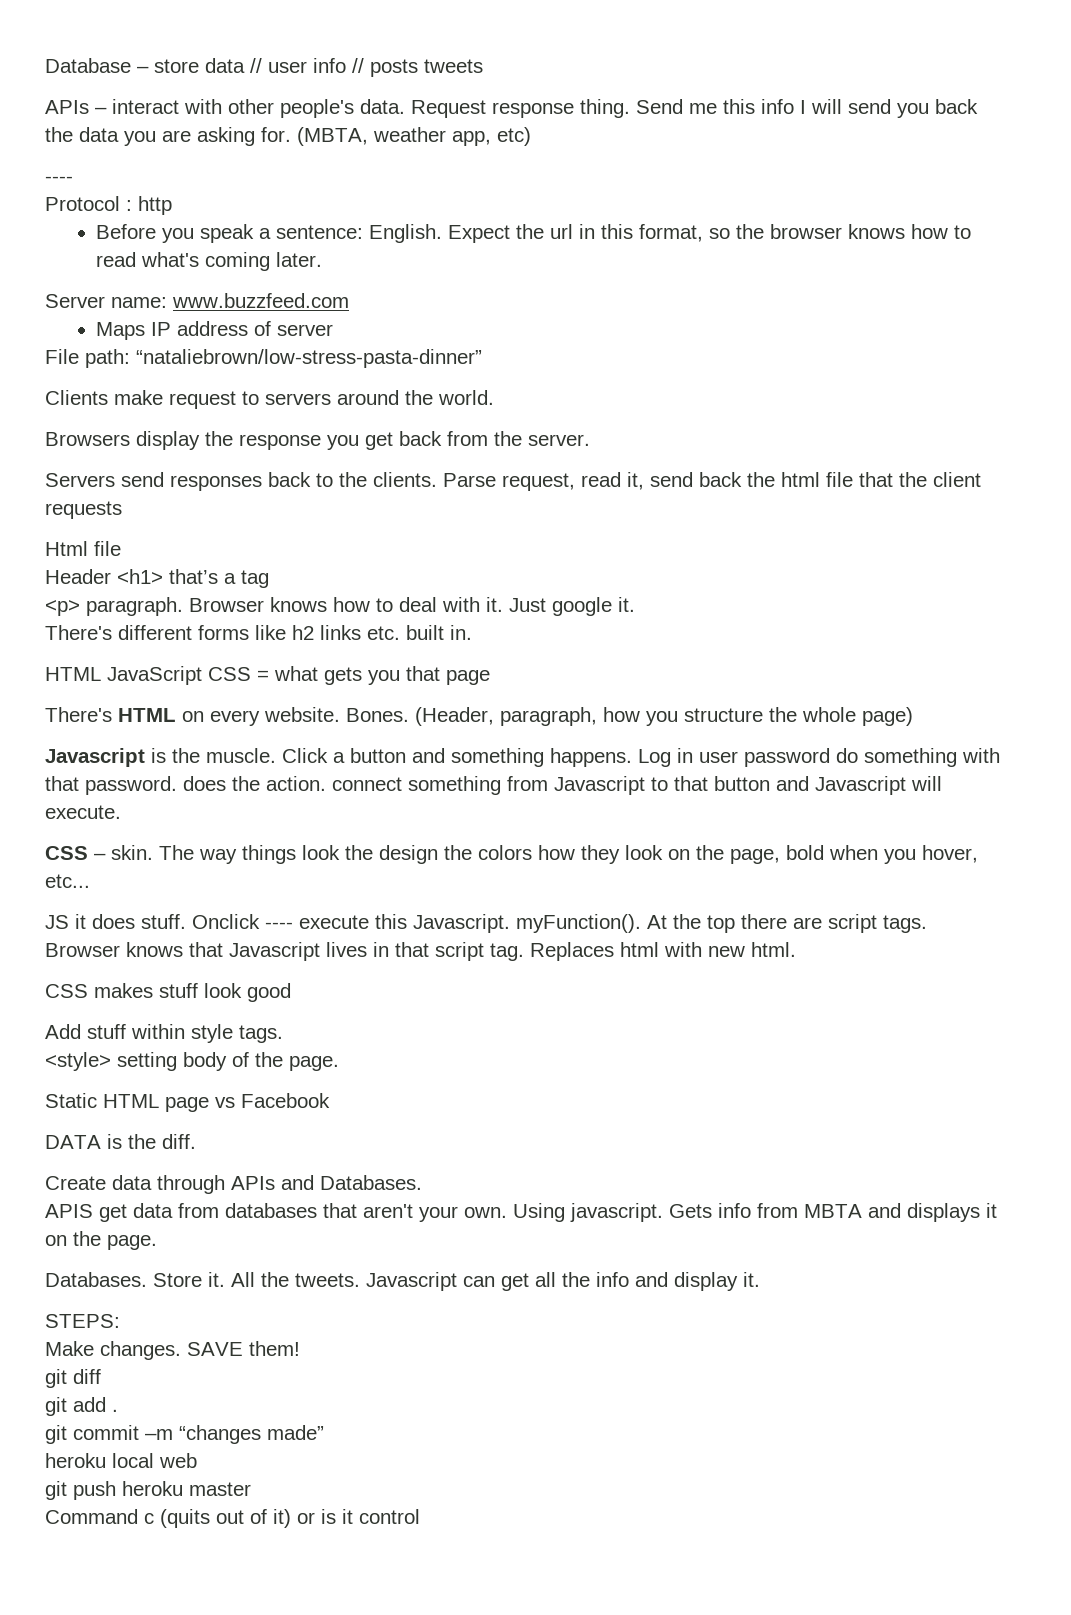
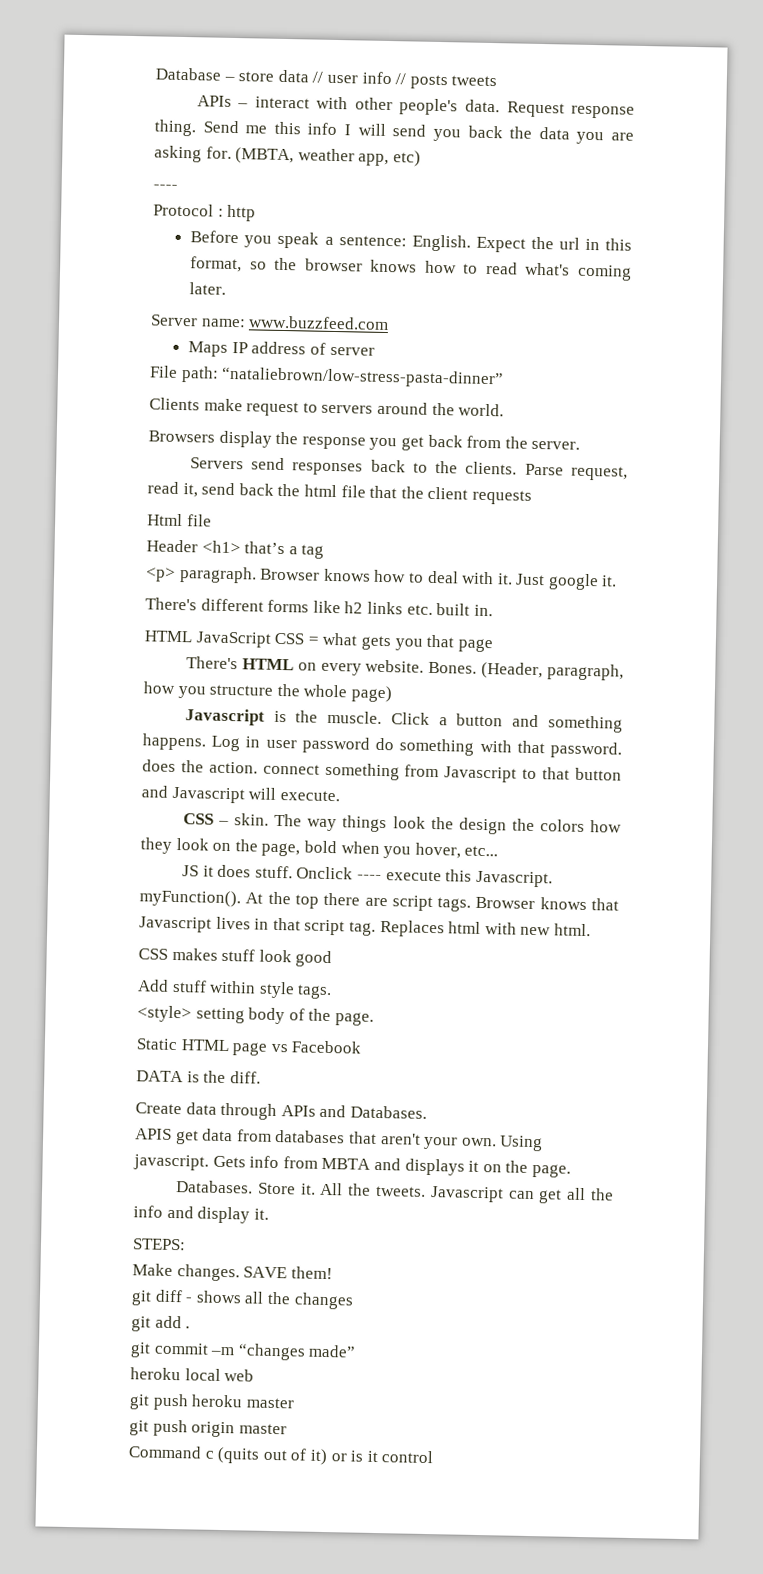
- git diff
+ git diff - shows all the changes
+ git push origin master

